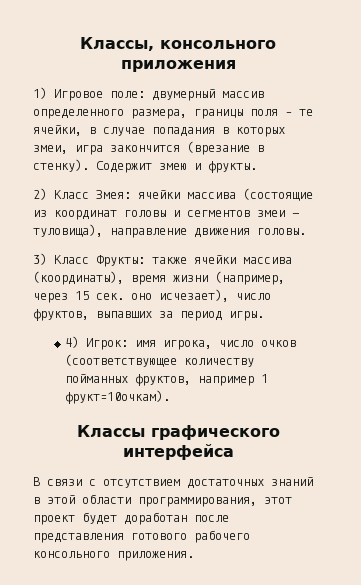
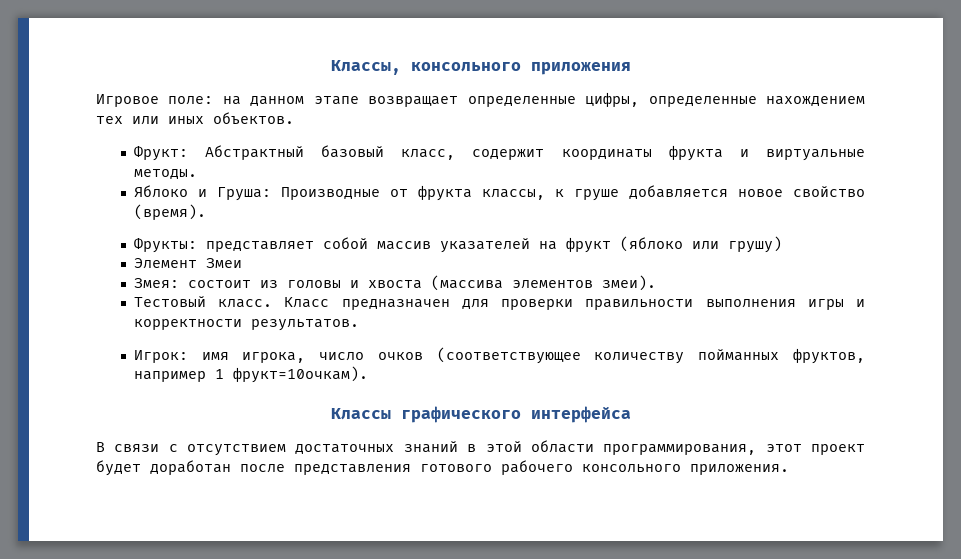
- 1) Игровое поле: двумерный массив определенного размера, границы поля – те ячейки, в случае попадания в которых змеи, игра закончится (врезание в стенку). Содержит змею и фрукты.
- 2) Класс Змея: ячейки массива (состоящие из координат головы и сегментов змеи - туловища), направление движения головы.
- 3) Класс Фрукты: также ячейки массива (координаты), время жизни (например, через 15 сек. оно исчезает), число фруктов, выпавших за период игры.
- 4) Игрок: имя игрока, число очков (соответствующее количеству пойманных фруктов, например 1 фрукт=10очкам).
+ Игровое поле: на данном этапе возвращает определенные цифры, определенные нахождением тех или иных объектов.
+ Фрукт: Абстрактный базовый класс, содержит координаты фрукта и виртуальные методы.
+ Яблоко и Груша: Производные от фрукта классы, к груше добавляется новое свойство (время).
+ Фрукты: представляет собой массив указателей на фрукт (яблоко или грушу)
+ Элемент Змеи
+ Змея: состоит из головы и хвоста (массива элементов змеи).
+ Тестовый класс. Класс предназначен для проверки правильности выполнения игры и корректности результатов.
+ Игрок: имя игрока, число очков (соответствующее количеству пойманных фруктов, например 1 фрукт=10очкам).

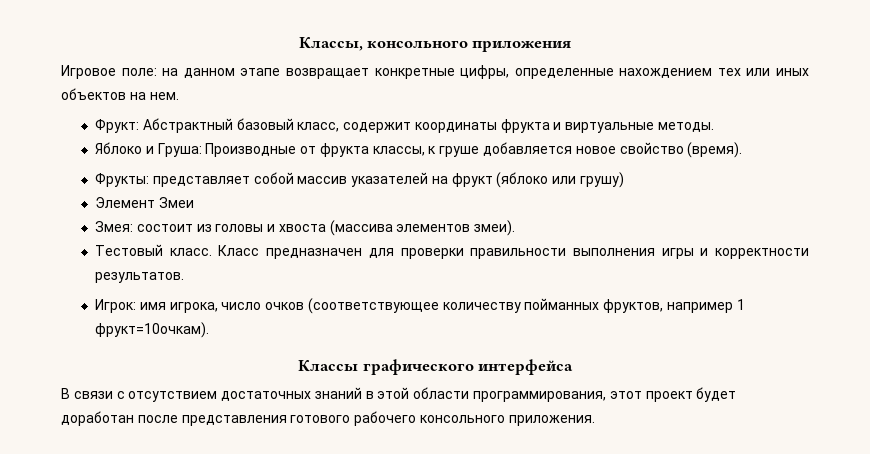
- Игровое поле: на данном этапе возвращает определенные цифры, определенные нахождением тех или иных объектов.
+ Игровое поле: на данном этапе возвращает конкретные цифры, определенные нахождением тех или иных объектов на нем.

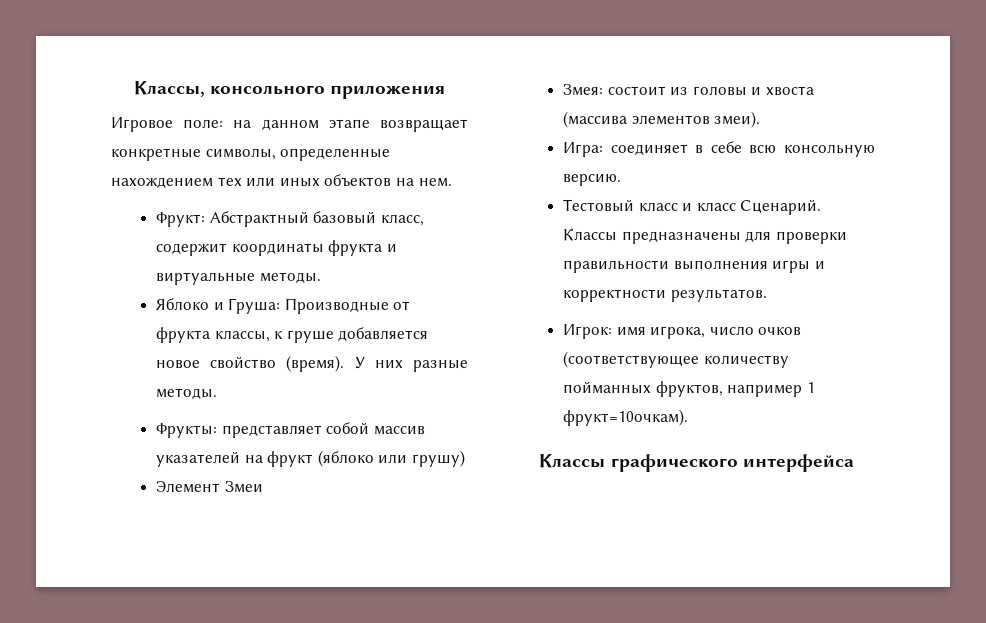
- Игровое поле: на данном этапе возвращает конкретные цифры, определенные нахождением тех или иных объектов на нем.
+ Игровое поле: на данном этапе возвращает конкретные символы, определенные нахождением тех или иных объектов на нем.
+ У них разные методы.
- Тестовый класс. Класс предназначен для проверки правильности выполнения игры и корректности результатов.
+ Игра: соединяет в себе всю консольную версию.
+ Тестовый класс и класс Сценарий. Классы предназначены для проверки правильности выполнения игры и корректности результатов.
- В связи с отсутствием достаточных знаний в этой области программирования, этот проект будет доработан после представления готового рабочего консольного приложения.

